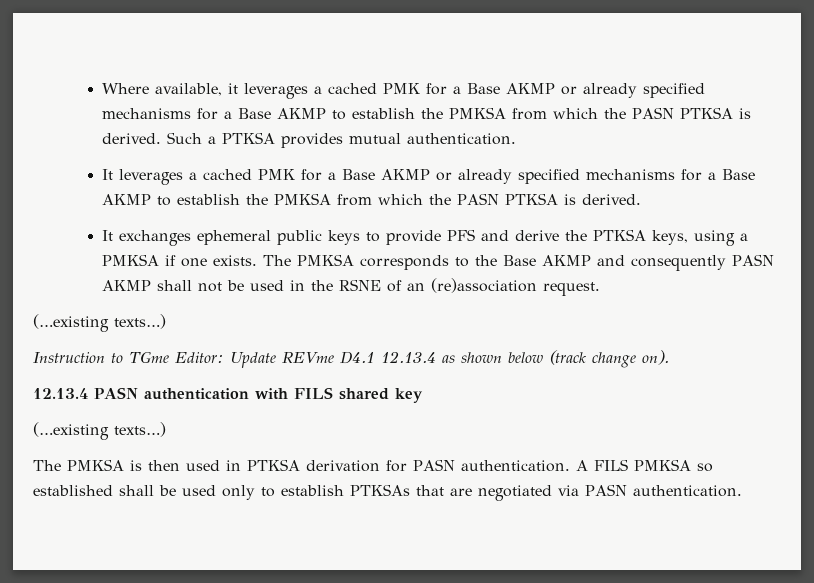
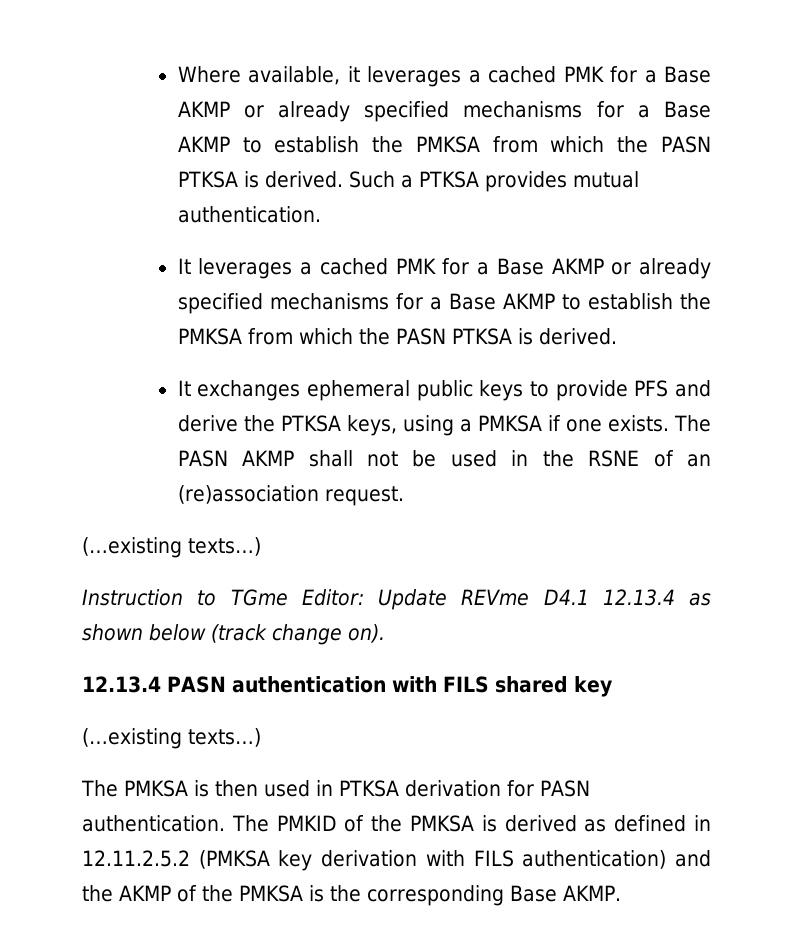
- The PMKSA corresponds to the Base AKMP and consequently PASN AKMP shall not be used in the RSNE of an (re)association request.
+ The PASN AKMP shall not be used in the RSNE of an (re)association request.
- A FILS PMKSA so established shall be used only to establish PTKSAs that are negotiated via PASN authentication.
+ The PMKID of the PMKSA is derived as defined in 12.11.2.5.2 (PMKSA key derivation with FILS authentication) and the AKMP of the PMKSA is the corresponding Base AKMP.

